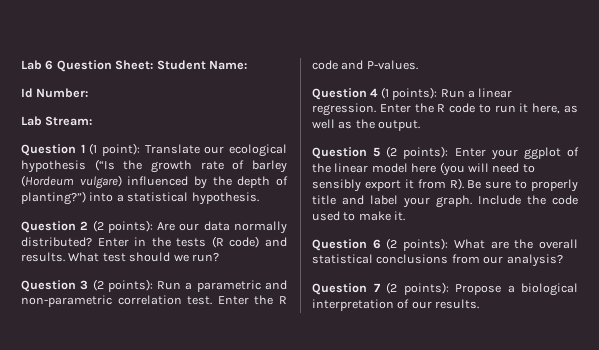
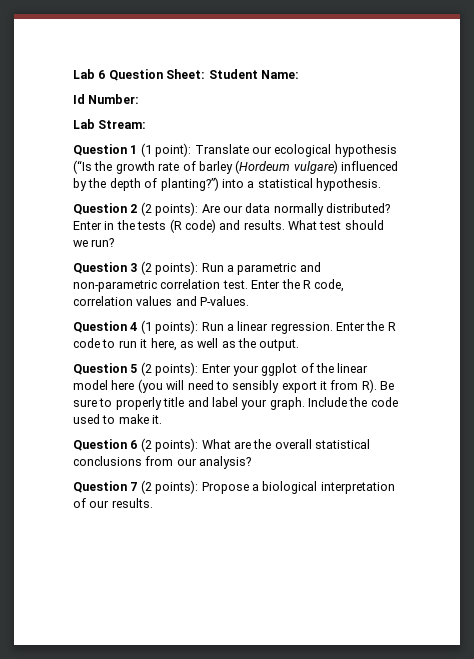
- Enter the R code and P-values.
+ Enter the R code, correlation values and P-values.

